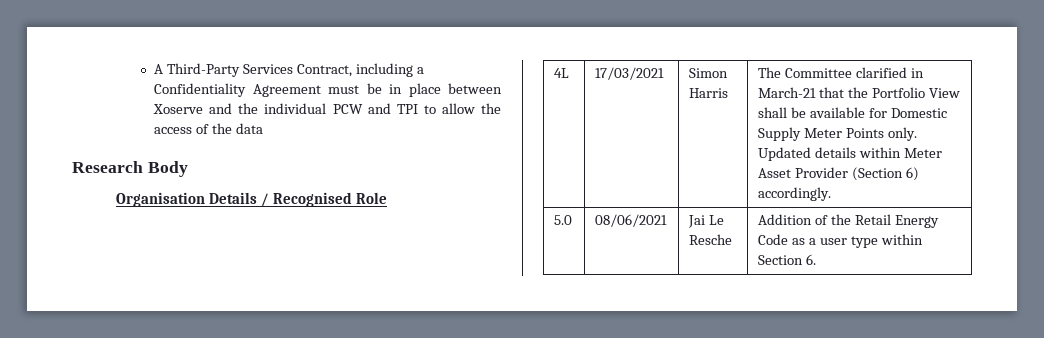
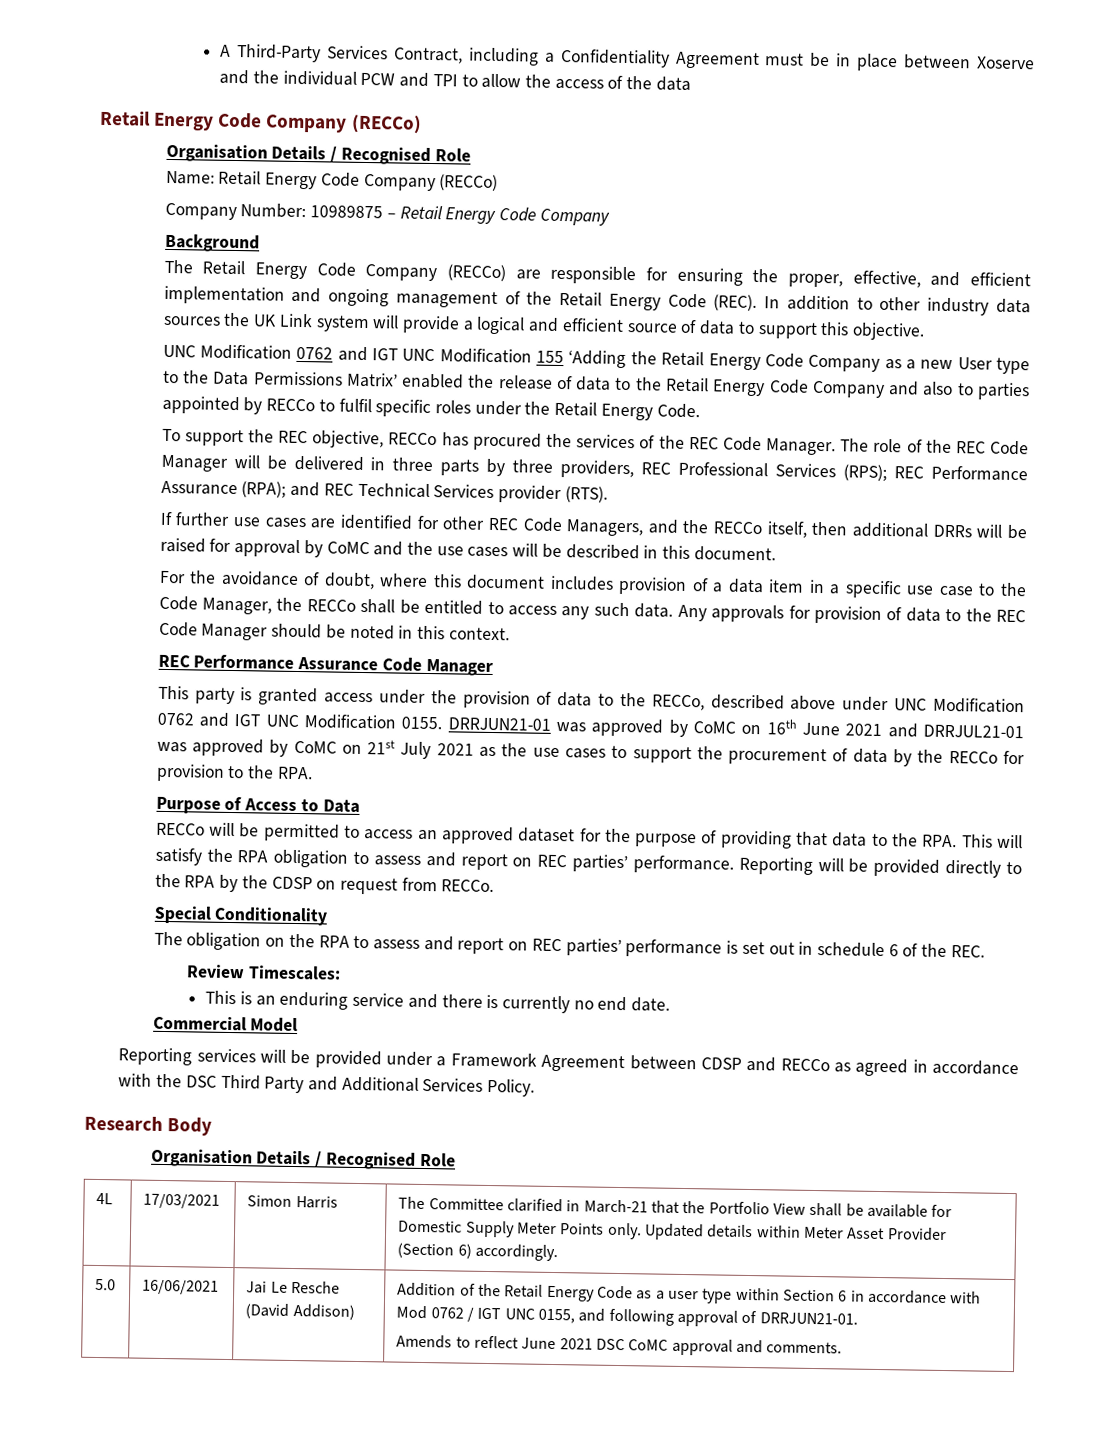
  A Third-Party Services Contract, including a Confidentiality Agreement must be in place between Xoserve and the individual PCW and TPI to allow the access of the data
+ Retail Energy Code Company (RECCo)
+ Organisation Details / Recognised Role
+ Name: Retail Energy Code Company (RECCo)
+ Company Number: 10989875 – Retail Energy Code Company
+ Background
+ The Retail Energy Code Company (RECCo) are responsible for ensuring the proper, effective, and efficient implementation and ongoing management of the Retail Energy Code (REC). In addition to other industry data sources the UK Link system will provide a logical and efficient source of data to support this objective.
+ UNC Modification 0762 and IGT UNC Modification 155 ‘Adding the Retail Energy Code Company as a new User type to the Data Permissions Matrix’ enabled the release of data to the Retail Energy Code Company and also to parties appointed by RECCo to fulfil specific roles under the Retail Energy Code.
+ To support the REC objective, RECCo has procured the services of the REC Code Manager. The role of the REC Code Manager will be delivered in three parts by three providers, REC Professional Services (RPS); REC Performance Assurance (RPA); and REC Technical Services provider (RTS).
+ If further use cases are identified for other REC Code Managers, and the RECCo itself, then additional DRRs will be raised for approval by CoMC and the use cases will be described in this document.
+ For the avoidance of doubt, where this document includes provision of a data item in a specific use case to the Code Manager, the RECCo shall be entitled to access any such data. Any approvals for provision of data to the REC Code Manager should be noted in this context.
+ REC Performance Assurance Code Manager
+ This party is granted access under the provision of data to the RECCo, described above under UNC Modification 0762 and IGT UNC Modification 0155. DRRJUN21-01 was approved by CoMC on 16th June 2021 and DRRJUL21-01 was approved by CoMC on 21st July 2021 as the use cases to support the procurement of data by the RECCo for provision to the RPA.
+ Purpose of Access to Data
+ RECCo will be permitted to access an approved dataset for the purpose of providing that data to the RPA. This will satisfy the RPA obligation to assess and report on REC parties’ performance. Reporting will be provided directly to the RPA by the CDSP on request from RECCo.
+ Special Conditionality
+ The obligation on the RPA to assess and report on REC parties’ performance is set out in schedule 6 of the REC.
+ Review Timescales:
+ This is an enduring service and there is currently no end date.
+ Commercial Model
+ Reporting services will be provided under a Framework Agreement between CDSP and RECCo as agreed in accordance with the DSC Third Party and Additional Services Policy.
- 08/06/2021
+ 16/06/2021
- Jai Le Resche
+ Jai Le Resche (David Addison)
- Addition of the Retail Energy Code as a user type within Section 6.
+ Addition of the Retail Energy Code as a user type within Section 6 in accordance with Mod 0762 / IGT UNC 0155, and following approval of DRRJUN21-01.
+ Amends to reflect June 2021 DSC CoMC approval and comments.

